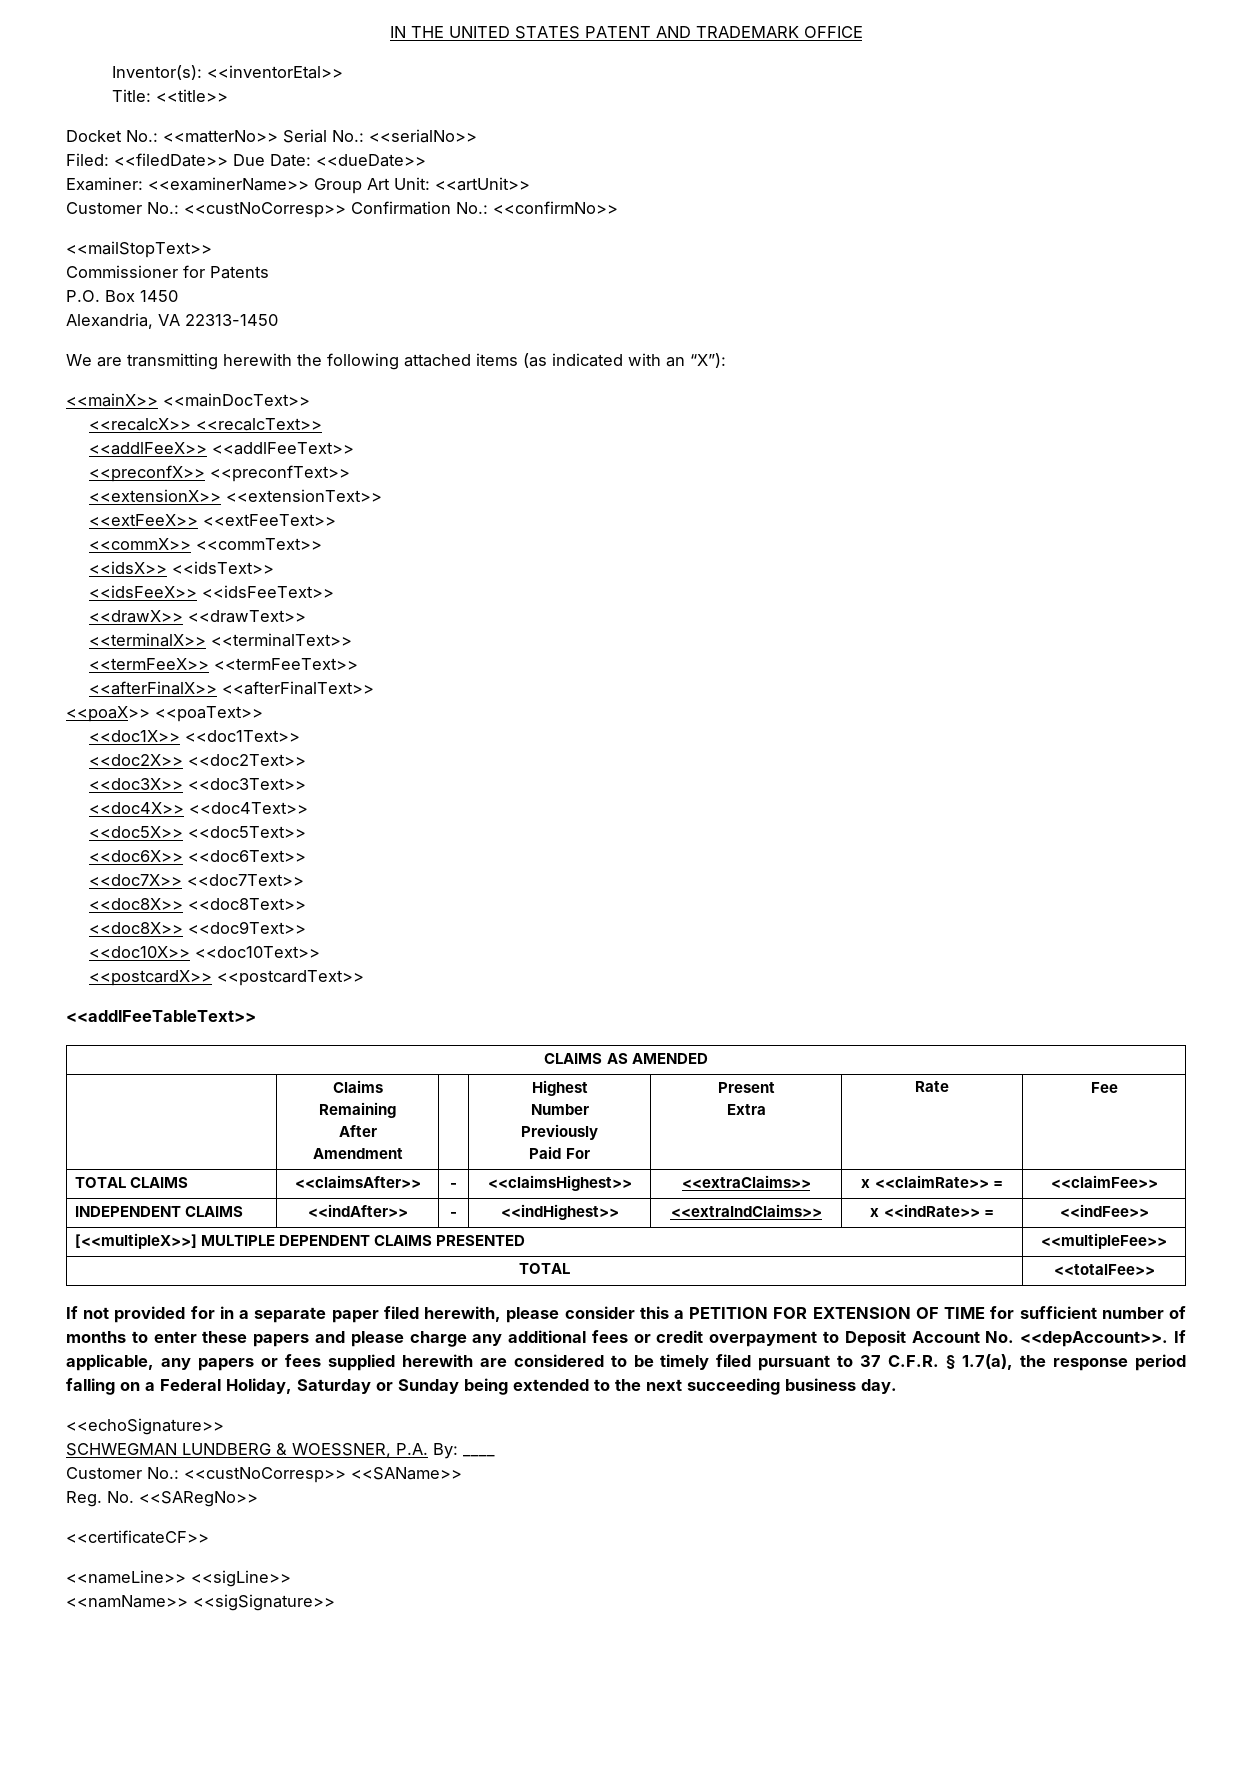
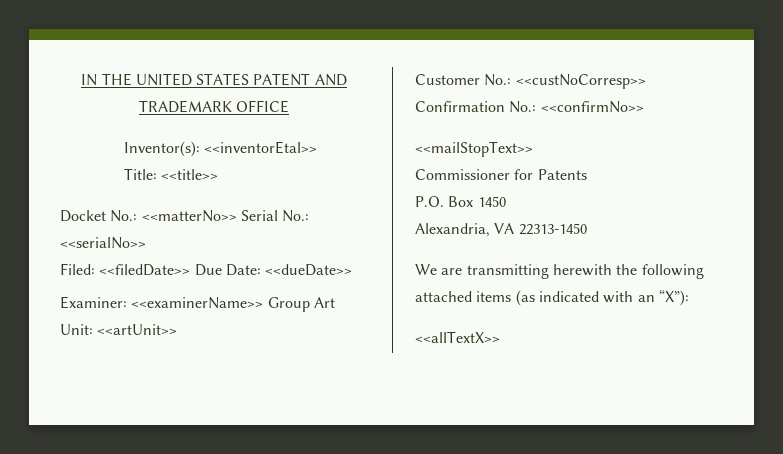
- <<mainX>> <<mainDocText>>
- <<recalcX>> <<recalcText>>
- <<addlFeeX>> <<addlFeeText>>
- <<preconfX>> <<preconfText>>
- <<extensionX>> <<extensionText>>
- <<extFeeX>> <<extFeeText>>
- <<commX>> <<commText>>
- <<idsX>> <<idsText>>
- <<idsFeeX>> <<idsFeeText>>
- <<drawX>> <<drawText>>
- <<terminalX>> <<terminalText>>
- <<termFeeX>> <<termFeeText>>
- <<afterFinalX>> <<afterFinalText>>
- <<poaX>> <<poaText>>
- <<doc1X>> <<doc1Text>>
- <<doc2X>> <<doc2Text>>
- <<doc3X>> <<doc3Text>>
- <<doc4X>> <<doc4Text>>
- <<doc5X>> <<doc5Text>>
- <<doc6X>> <<doc6Text>>
- <<doc7X>> <<doc7Text>>
- <<doc8X>> <<doc8Text>>
- <<doc8X>> <<doc9Text>>
- <<doc10X>> <<doc10Text>>
- <<postcardX>> <<postcardText>>
- <<addlFeeTableText>>
- CLAIMS AS AMENDED
- | Claims
- Remaining
- After
- Amendment | | Highest
- Number
- Previously
- Paid For | Present
- Extra | Rate | Fee
- TOTAL CLAIMS | <<claimsAfter>> | - | <<claimsHighest>> | <<extraClaims>> | x <<claimRate>> = | <<claimFee>>
- INDEPENDENT CLAIMS | <<indAfter>> | - | <<indHighest>> | <<extraIndClaims>> | x <<indRate>> = | <<indFee>>
- [<<multipleX>>] MULTIPLE DEPENDENT CLAIMS PRESENTED | <<multipleFee>>
- TOTAL | <<totalFee>>
- If not provided for in a separate paper filed herewith, please consider this a PETITION FOR EXTENSION OF TIME for sufficient number of months to enter these papers and please charge any additional fees or credit overpayment to Deposit Account No. <<depAccount>>. If applicable, any papers or fees supplied herewith are considered to be timely filed pursuant to 37 C.F.R. § 1.7(a), the response period falling on a Federal Holiday, Saturday or Sunday being extended to the next succeeding business day.
- <<echoSignature>>
- SCHWEGMAN LUNDBERG & WOESSNER, P.A. By: ____
- Customer No.: <<custNoCorresp>> <<SAName>>
- Reg. No. <<SARegNo>>
- <<certificateCF>>
- <<nameLine>> <<sigLine>>
- <<namName>> <<sigSignature>>
+ <<allTextX>>

